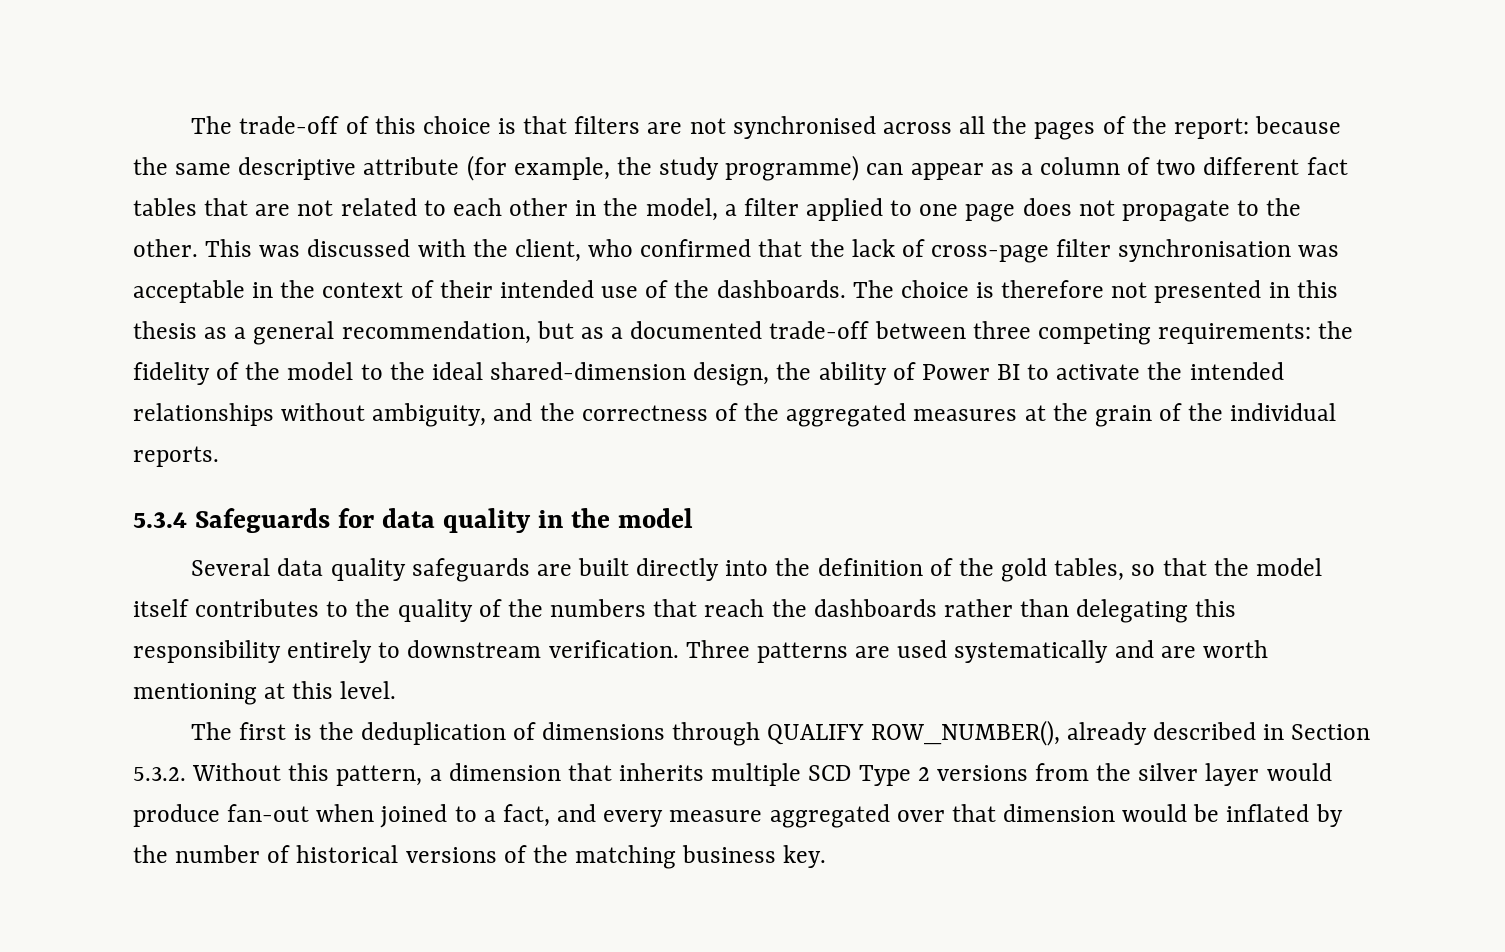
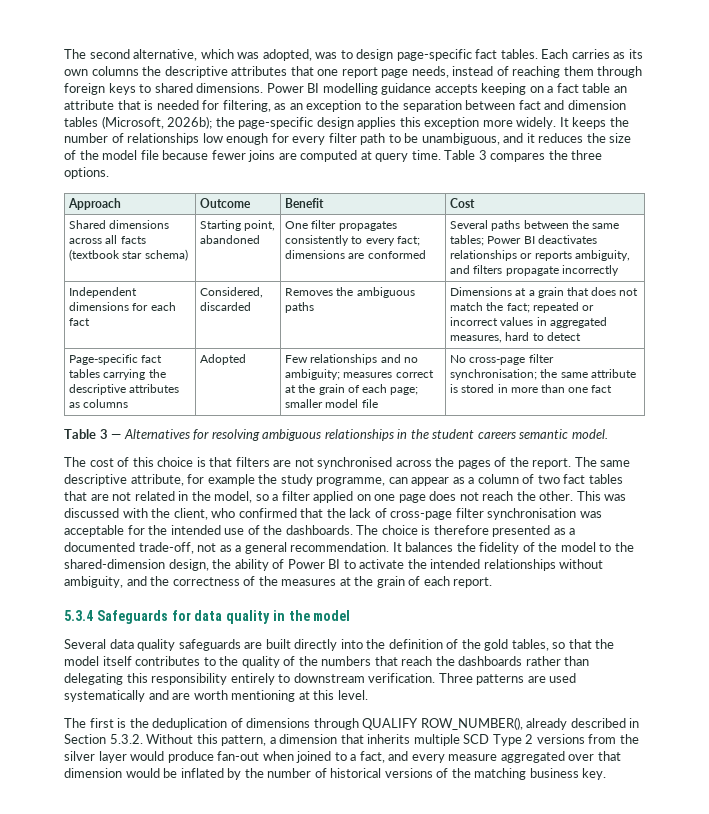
- The trade-off of this choice is that filters are not synchronised across all the pages of the report: because the same descriptive attribute (for example, the study programme) can appear as a column of two different fact tables that are not related to each other in the model, a filter applied to one page does not propagate to the other.
+ The second alternative, which was adopted, was to design page-specific fact tables. Each carries as its own columns the descriptive attributes that one report page needs, instead of reaching them through foreign keys to shared dimensions. Power BI modelling guidance accepts keeping on a fact table an attribute that is needed for filtering, as an exception to the separation between fact and dimension tables (Microsoft, 2026b); the page-specific design applies this exception more widely. It keeps the number of relationships low enough for every filter path to be unambiguous, and it reduces the size of the model file because fewer joins are computed at query time. Table 3 compares the three options.
+ Approach | Outcome | Benefit | Cost
+ Shared dimensions across all facts (textbook star schema) | Starting point, abandoned | One filter propagates consistently to every fact; dimensions are conformed | Several paths between the same tables; Power BI deactivates relationships or reports ambiguity, and filters propagate incorrectly
+ Independent dimensions for each fact | Considered, discarded | Removes the ambiguous paths | Dimensions at a grain that does not match the fact; repeated or incorrect values in aggregated measures, hard to detect
+ Page-specific fact tables carrying the descriptive attributes as columns | Adopted | Few relationships and no ambiguity; measures correct at the grain of each page; smaller model file | No cross-page filter synchronisation; the same attribute is stored in more than one fact
+ Table 3 — Alternatives for resolving ambiguous relationships in the student careers semantic model.
+ The cost of this choice is that filters are not synchronised across the pages of the report. The same descriptive attribute, for example the study programme, can appear as a column of two fact tables that are not related in the model, so a filter applied on one page does not reach the other.
- This was discussed with the client, who confirmed that the lack of cross-page filter synchronisation was acceptable in the context of their intended use of the dashboards.
+ This was discussed with the client, who confirmed that the lack of cross-page filter synchronisation was acceptable for the intended use of the dashboards.
- The choice is therefore not presented in this thesis as a general recommendation, but as a documented trade-off between three competing requirements: the fidelity of the model to the ideal shared-dimension design, the ability of Power BI to activate the intended relationships without ambiguity, and the correctness of the aggregated measures at the grain of the individual reports.
+ The choice is therefore presented as a documented trade-off, not as a general recommendation. It balances the fidelity of the model to the shared-dimension design, the ability of Power BI to activate the intended relationships without ambiguity, and the correctness of the measures at the grain of each report.

